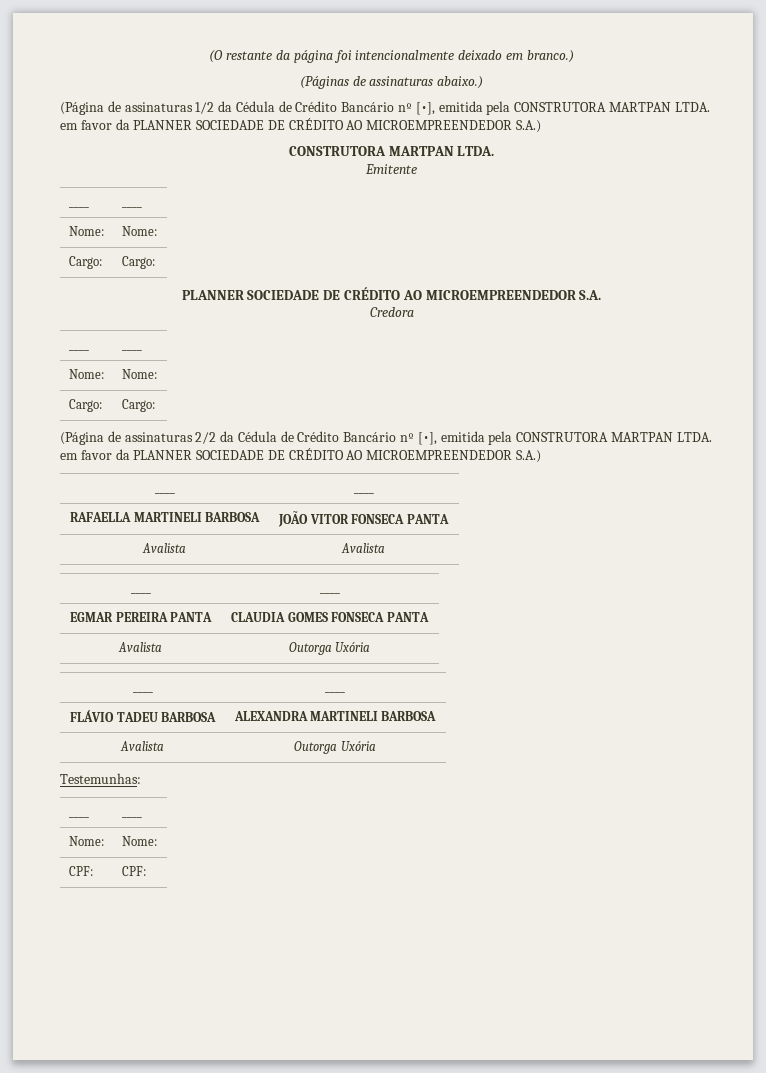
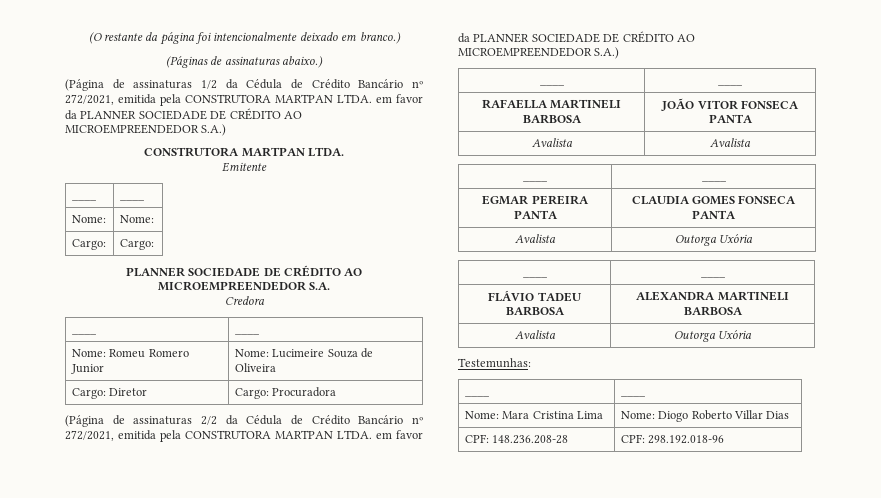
- (Página de assinaturas 1/2 da Cédula de Crédito Bancário nº [•], emitida pela CONSTRUTORA MARTPAN LTDA. em favor da PLANNER SOCIEDADE DE CRÉDITO AO MICROEMPREENDEDOR S.A.)
+ (Página de assinaturas 1/2 da Cédula de Crédito Bancário nº 272/2021, emitida pela CONSTRUTORA MARTPAN LTDA. em favor da PLANNER SOCIEDADE DE CRÉDITO AO MICROEMPREENDEDOR S.A.)
  Credora
  ____ | ____
- Nome: | Nome:
- Cargo: | Cargo:
+ Nome: Romeu Romero Junior | Nome: Lucimeire Souza de Oliveira
+ Cargo: Diretor | Cargo: Procuradora
- (Página de assinaturas 2/2 da Cédula de Crédito Bancário nº [•], emitida pela CONSTRUTORA MARTPAN LTDA. em favor da PLANNER SOCIEDADE DE CRÉDITO AO MICROEMPREENDEDOR S.A.)
+ (Página de assinaturas 2/2 da Cédula de Crédito Bancário nº 272/2021, emitida pela CONSTRUTORA MARTPAN LTDA. em favor da PLANNER SOCIEDADE DE CRÉDITO AO MICROEMPREENDEDOR S.A.)
  Testemunhas:
  ____ | ____
- Nome: | Nome:
- CPF: | CPF:
+ Nome: Mara Cristina Lima | Nome: Diogo Roberto Villar Dias
+ CPF: 148.236.208-28 | CPF: 298.192.018-96

